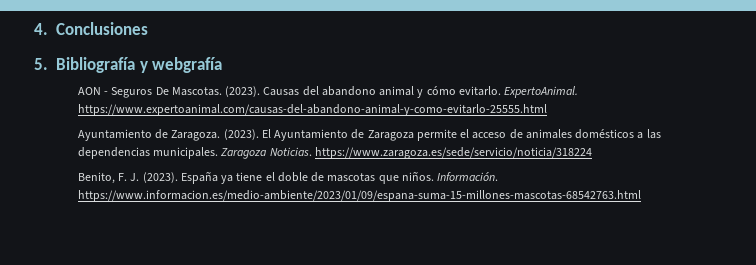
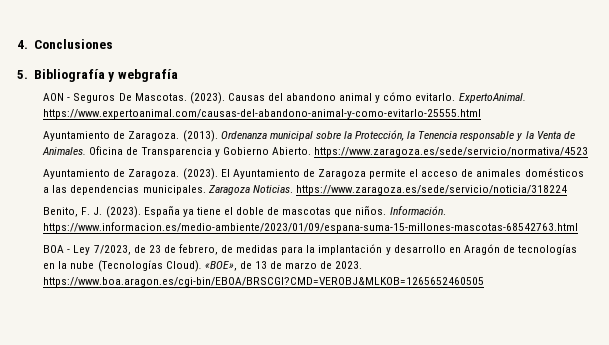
+ Ayuntamiento de Zaragoza. (2013). Ordenanza municipal sobre la Protección, la Tenencia responsable y la Venta de Animales. Oficina de Transparencia y Gobierno Abierto. https://www.zaragoza.es/sede/servicio/normativa/4523
+ BOA - Ley 7/2023, de 23 de febrero, de medidas para la implantación y desarrollo en Aragón de tecnologías en la nube (Tecnologías Cloud). «BOE», de 13 de marzo de 2023. https://www.boa.aragon.es/cgi-bin/EBOA/BRSCGI?CMD=VEROBJ&MLKOB=1265652460505

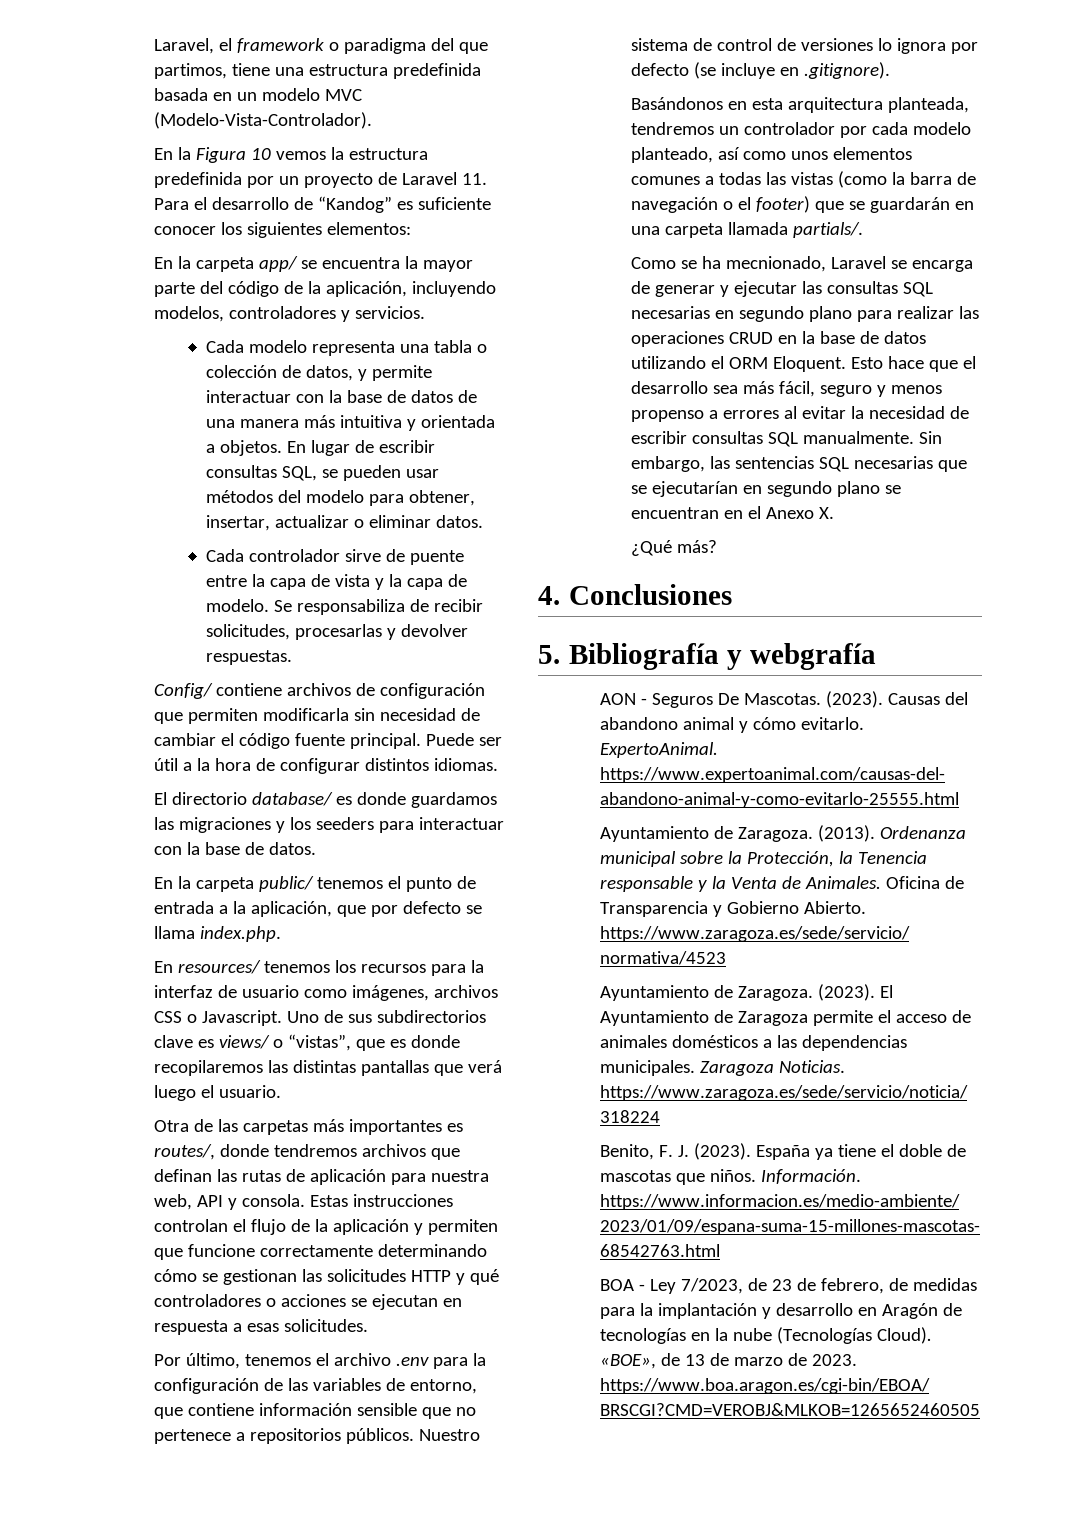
+ Laravel, el framework o paradigma del que partimos, tiene una estructura predefinida basada en un modelo MVC (Modelo-Vista-Controlador).
+ En la Figura 10 vemos la estructura predefinida por un proyecto de Laravel 11. Para el desarrollo de “Kandog” es suficiente conocer los siguientes elementos:
+ En la carpeta app/ se encuentra la mayor parte del código de la aplicación, incluyendo modelos, controladores y servicios.
+ Cada modelo representa una tabla o colección de datos, y permite interactuar con la base de datos de una manera más intuitiva y orientada a objetos. En lugar de escribir consultas SQL, se pueden usar métodos del modelo para obtener, insertar, actualizar o eliminar datos.
+ Cada controlador sirve de puente entre la capa de vista y la capa de modelo. Se responsabiliza de recibir solicitudes, procesarlas y devolver respuestas.
+ Config/ contiene archivos de configuración que permiten modificarla sin necesidad de cambiar el código fuente principal. Puede ser útil a la hora de configurar distintos idiomas.
+ El directorio database/ es donde guardamos las migraciones y los seeders para interactuar con la base de datos.
+ En la carpeta public/ tenemos el punto de entrada a la aplicación, que por defecto se llama index.php.
+ En resources/ tenemos los recursos para la interfaz de usuario como imágenes, archivos CSS o Javascript. Uno de sus subdirectorios clave es views/ o “vistas”, que es donde recopilaremos las distintas pantallas que verá luego el usuario.
+ Otra de las carpetas más importantes es routes/, donde tendremos archivos que definan las rutas de aplicación para nuestra web, API y consola. Estas instrucciones controlan el flujo de la aplicación y permiten que funcione correctamente determinando cómo se gestionan las solicitudes HTTP y qué controladores o acciones se ejecutan en respuesta a esas solicitudes.
+ Por último, tenemos el archivo .env para la configuración de las variables de entorno, que contiene información sensible que no pertenece a repositorios públicos. Nuestro sistema de control de versiones lo ignora por defecto (se incluye en .gitignore).
+ Basándonos en esta arquitectura planteada, tendremos un controlador por cada modelo planteado, así como unos elementos comunes a todas las vistas (como la barra de navegación o el footer) que se guardarán en una carpeta llamada partials/.
+ Como se ha mecnionado, Laravel se encarga de generar y ejecutar las consultas SQL necesarias en segundo plano para realizar las operaciones CRUD en la base de datos utilizando el ORM Eloquent. Esto hace que el desarrollo sea más fácil, seguro y menos propenso a errores al evitar la necesidad de escribir consultas SQL manualmente. Sin embargo, las sentencias SQL necesarias que se ejecutarían en segundo plano se encuentran en el Anexo X.
+ ¿Qué más?

